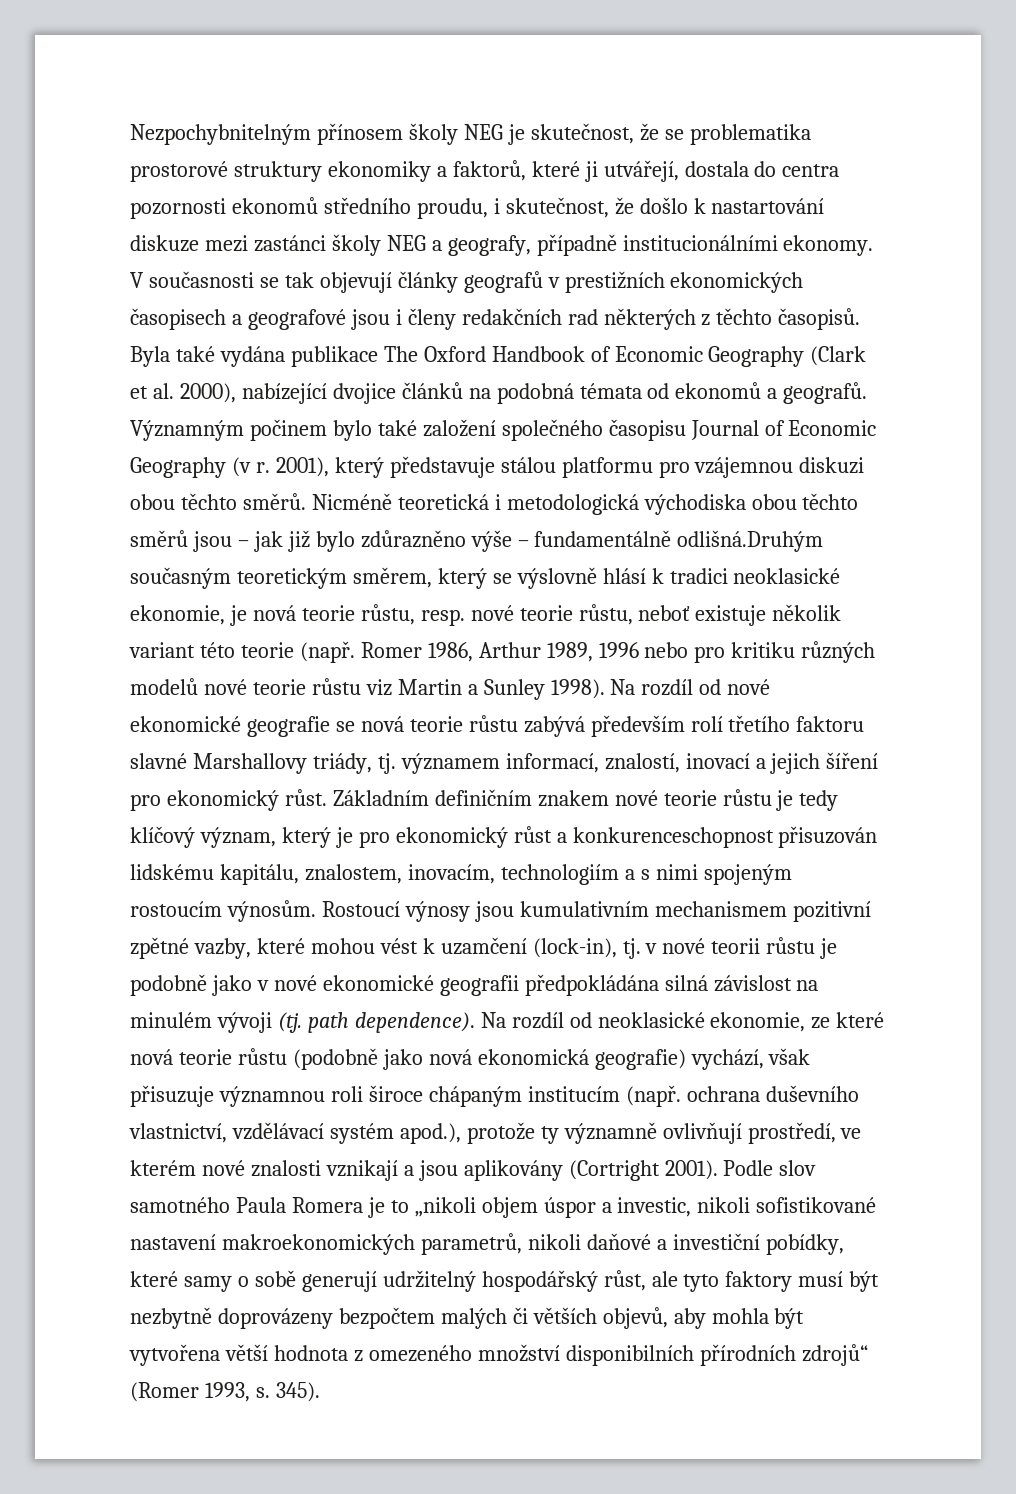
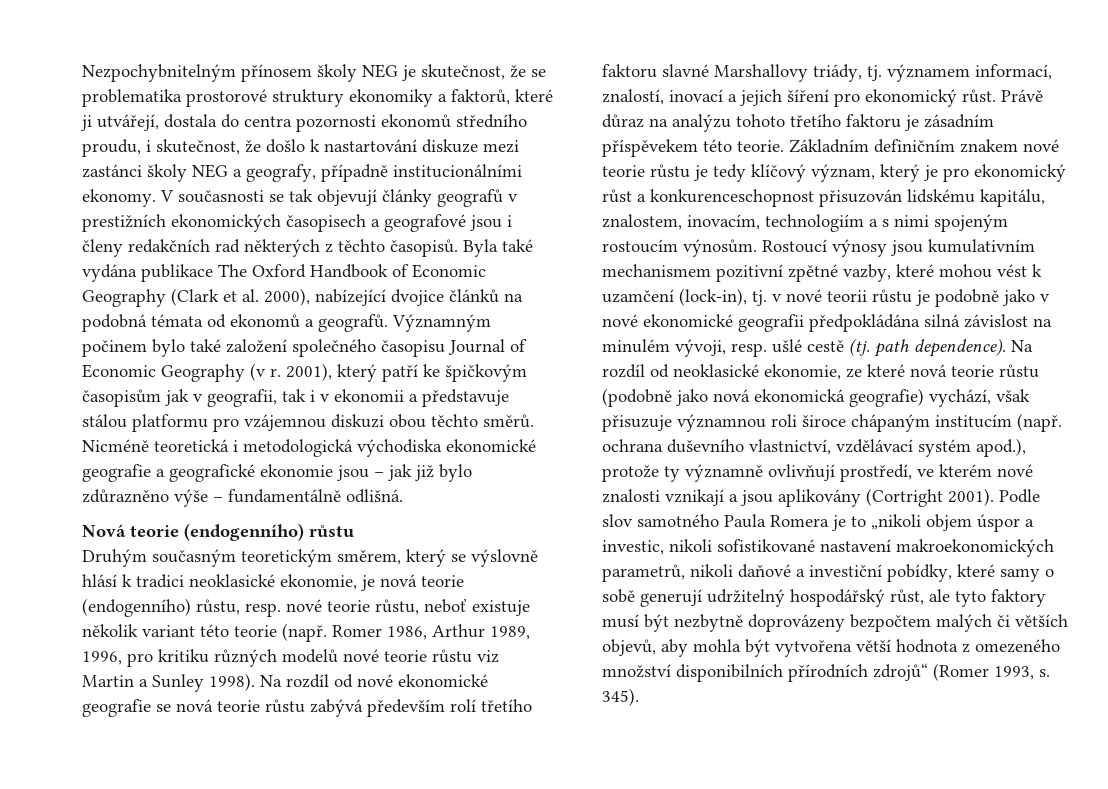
- 2001), který představuje stálou platformu pro vzájemnou diskuzi obou těchto směrů.
+ 2001), který patří ke špičkovým časopisům jak v geografii, tak i v ekonomii a představuje stálou platformu pro vzájemnou diskuzi obou těchto směrů.
- Nicméně teoretická i metodologická východiska obou těchto směrů jsou – jak již bylo zdůrazněno výše – fundamentálně odlišná.Druhým současným teoretickým směrem, který se výslovně hlásí k tradici neoklasické ekonomie, je nová teorie růstu, resp. nové teorie růstu, neboť existuje několik variant této teorie (např.
+ Nicméně teoretická i metodologická východiska ekonomické geografie a geografické ekonomie jsou – jak již bylo zdůrazněno výše – fundamentálně odlišná.
+ Nová teorie (endogenního) růstu
+ Druhým současným teoretickým směrem, který se výslovně hlásí k tradici neoklasické ekonomie, je nová teorie (endogenního) růstu, resp. nové teorie růstu, neboť existuje několik variant této teorie (např.
- Romer 1986, Arthur 1989, 1996 nebo pro kritiku různých modelů nové teorie růstu viz Martin a Sunley 1998).
+ Romer 1986, Arthur 1989, 1996, pro kritiku různých modelů nové teorie růstu viz Martin a Sunley 1998).
+ Právě důraz na analýzu tohoto třetího faktoru je zásadním příspěvekem této teorie.
- Rostoucí výnosy jsou kumulativním mechanismem pozitivní zpětné vazby, které mohou vést k uzamčení (lock-in), tj. v nové teorii růstu je podobně jako v nové ekonomické geografii předpokládána silná závislost na minulém vývoji (tj. path dependence).
+ Rostoucí výnosy jsou kumulativním mechanismem pozitivní zpětné vazby, které mohou vést k uzamčení (lock-in), tj. v nové teorii růstu je podobně jako v nové ekonomické geografii předpokládána silná závislost na minulém vývoji, resp. ušlé cestě (tj. path dependence).

